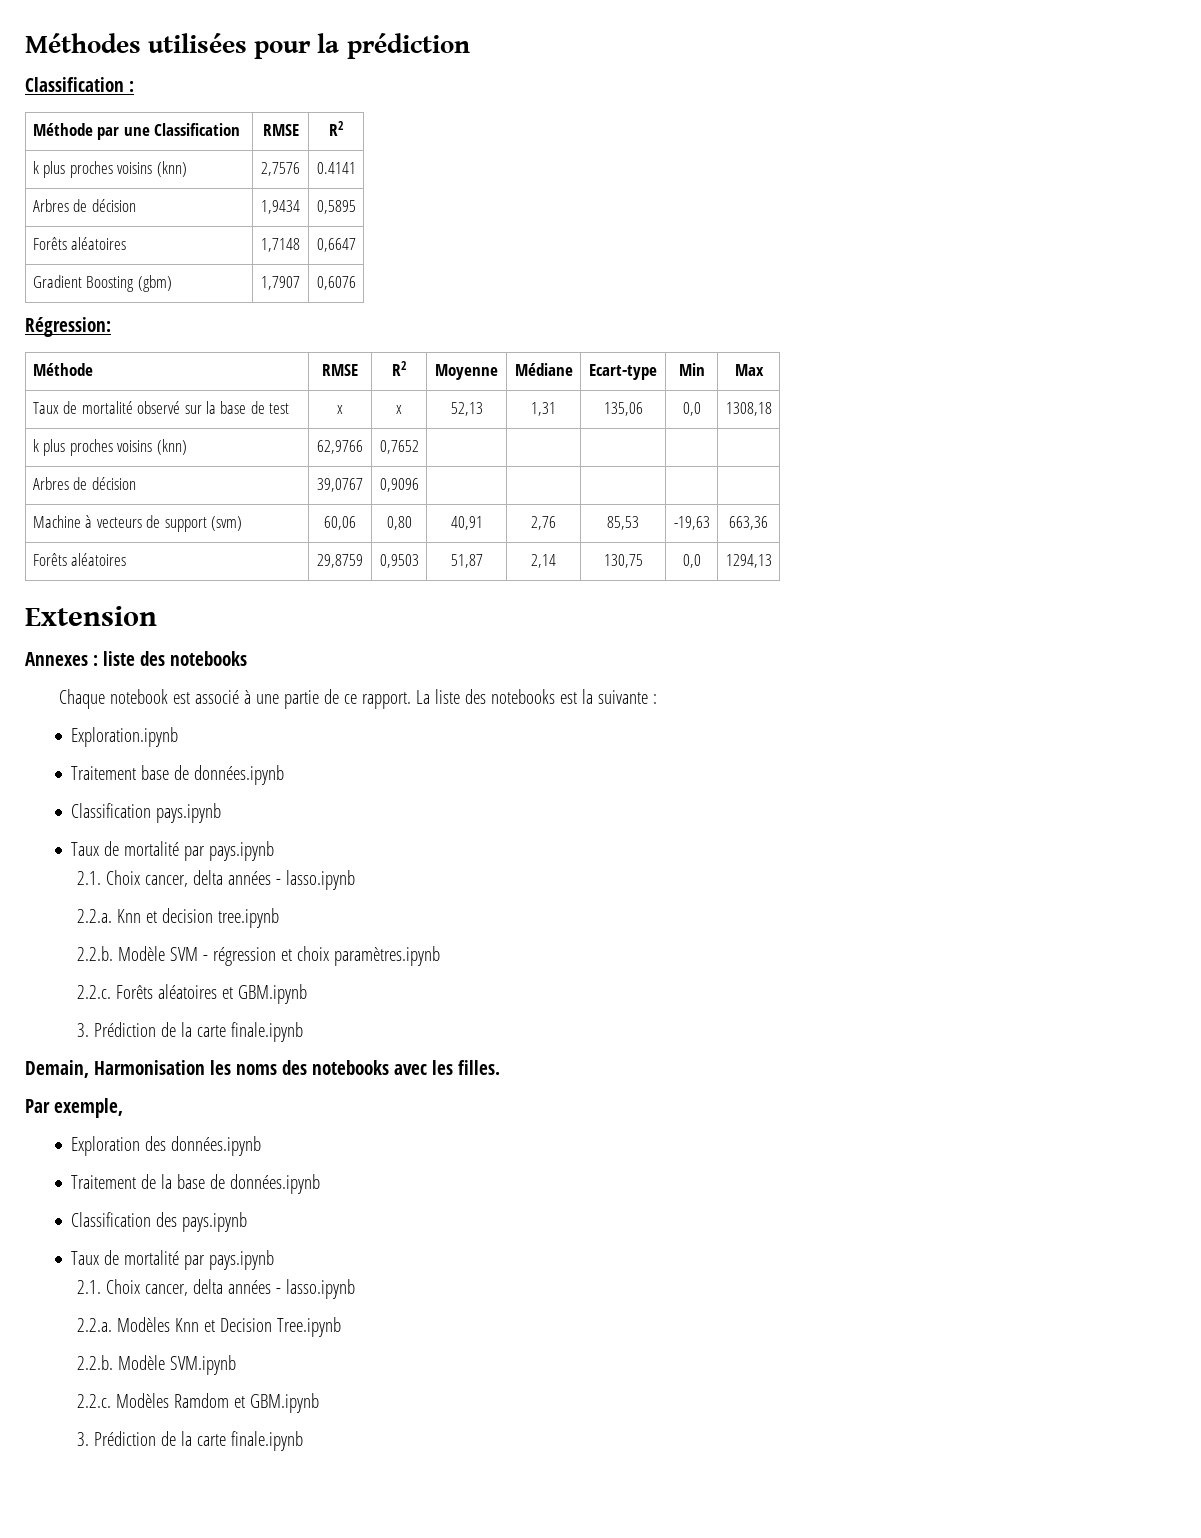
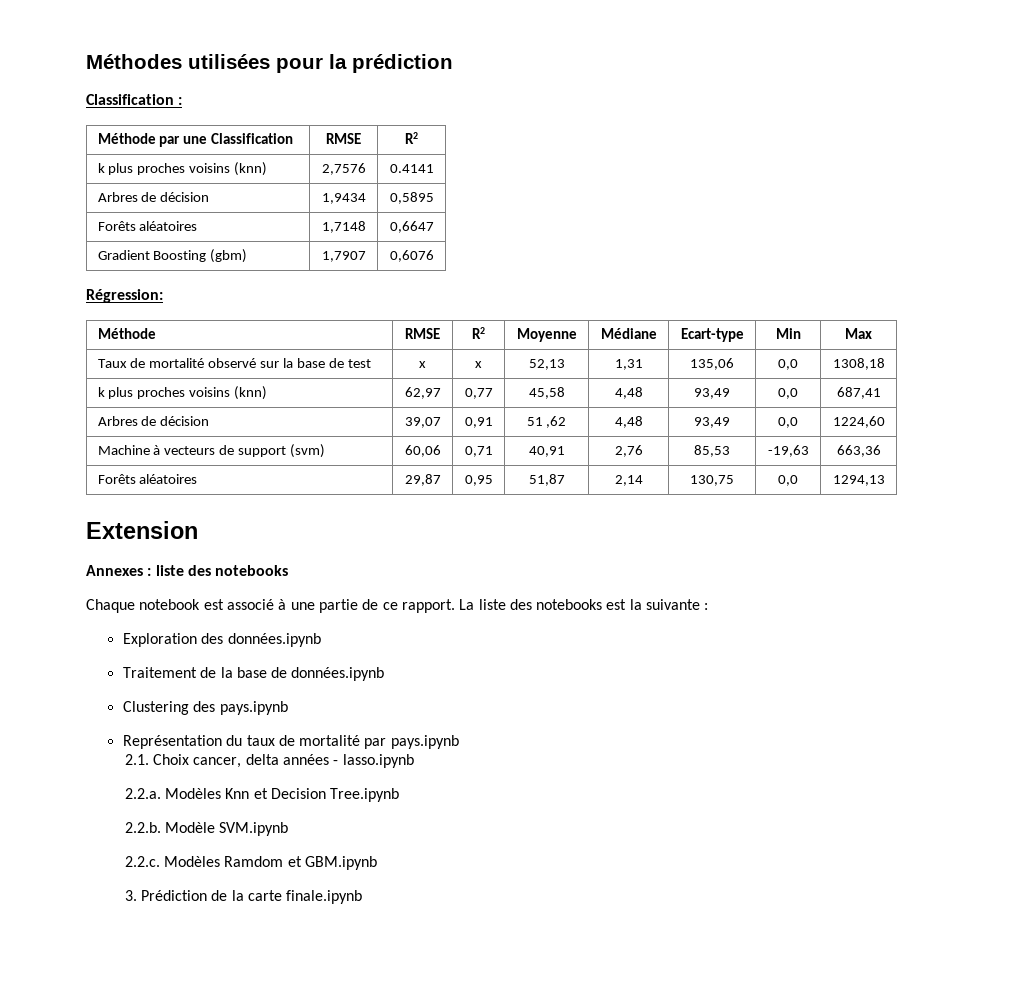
- k plus proches voisins (knn) | 62,9766 | 0,7652 | | | | |
- Arbres de décision | 39,0767 | 0,9096 | | | | |
+ k plus proches voisins (knn) | 62,97 | 0,77 | 45,58 | 4,48 | 93,49 | 0,0 | 687,41
+ Arbres de décision | 39,07 | 0,91 | 51 ,62 | 4,48 | 93,49 | 0,0 | 1224,60
- Machine à vecteurs de support (svm) | 60,06 | 0,80 | 40,91 | 2,76 | 85,53 | -19,63 | 663,36
+ Machine à vecteurs de support (svm) | 60,06 | 0,71 | 40,91 | 2,76 | 85,53 | -19,63 | 663,36
- Forêts aléatoires | 29,8759 | 0,9503 | 51,87 | 2,14 | 130,75 | 0,0 | 1294,13
+ Forêts aléatoires | 29,87 | 0,95 | 51,87 | 2,14 | 130,75 | 0,0 | 1294,13
- Exploration.ipynb
- Traitement base de données.ipynb
- Classification pays.ipynb
- Taux de mortalité par pays.ipynb
- 2.1. Choix cancer, delta années - lasso.ipynb
- 2.2.a. Knn et decision tree.ipynb
- 2.2.b. Modèle SVM - régression et choix paramètres.ipynb
- 2.2.c. Forêts aléatoires et GBM.ipynb
- 3. Prédiction de la carte finale.ipynb
- Demain, Harmonisation les noms des notebooks avec les filles.
- Par exemple,
- Classification des pays.ipynb
- Taux de mortalité par pays.ipynb
+ Clustering des pays.ipynb
+ Représentation du taux de mortalité par pays.ipynb

